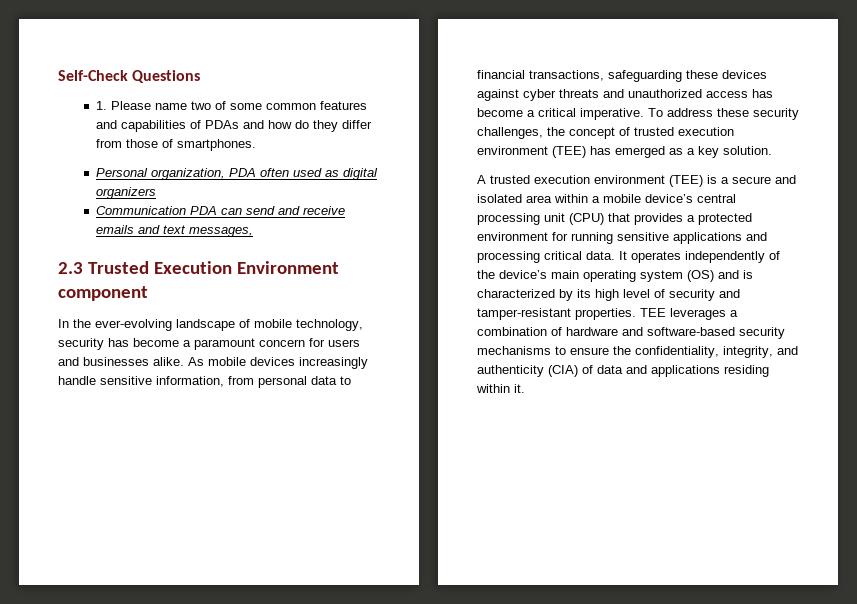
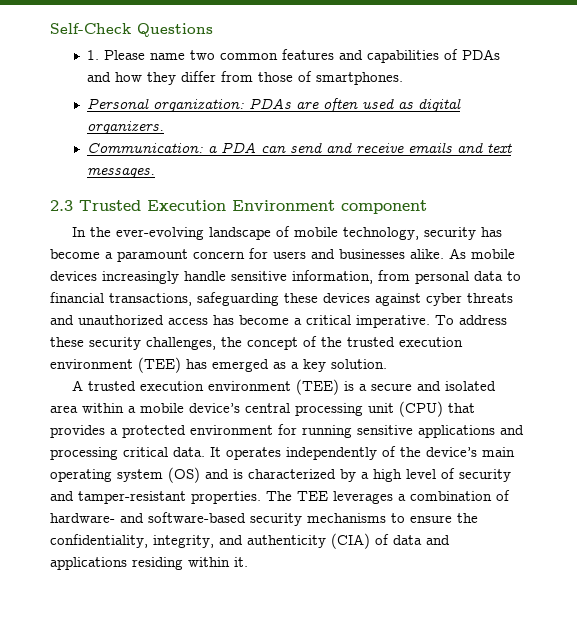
- 1. Please name two of some common features and capabilities of PDAs and how do they differ from those of smartphones.
+ 1. Please name two common features and capabilities of PDAs and how they differ from those of smartphones.
- Personal organization, PDA often used as digital organizers
- Communication PDA can send and receive emails and text messages,
+ Personal organization: PDAs are often used as digital organizers.
+ Communication: a PDA can send and receive emails and text messages.
- To address these security challenges, the concept of trusted execution environment (TEE) has emerged as a key solution.
+ To address these security challenges, the concept of the trusted execution environment (TEE) has emerged as a key solution.
- It operates independently of the device’s main operating system (OS) and is characterized by its high level of security and tamper-resistant properties.
+ It operates independently of the device’s main operating system (OS) and is characterized by a high level of security and tamper-resistant properties.
- TEE leverages a combination of hardware and software-based security mechanisms to ensure the confidentiality, integrity, and authenticity (CIA) of data and applications residing within it.
+ The TEE leverages a combination of hardware- and software-based security mechanisms to ensure the confidentiality, integrity, and authenticity (CIA) of data and applications residing within it.

